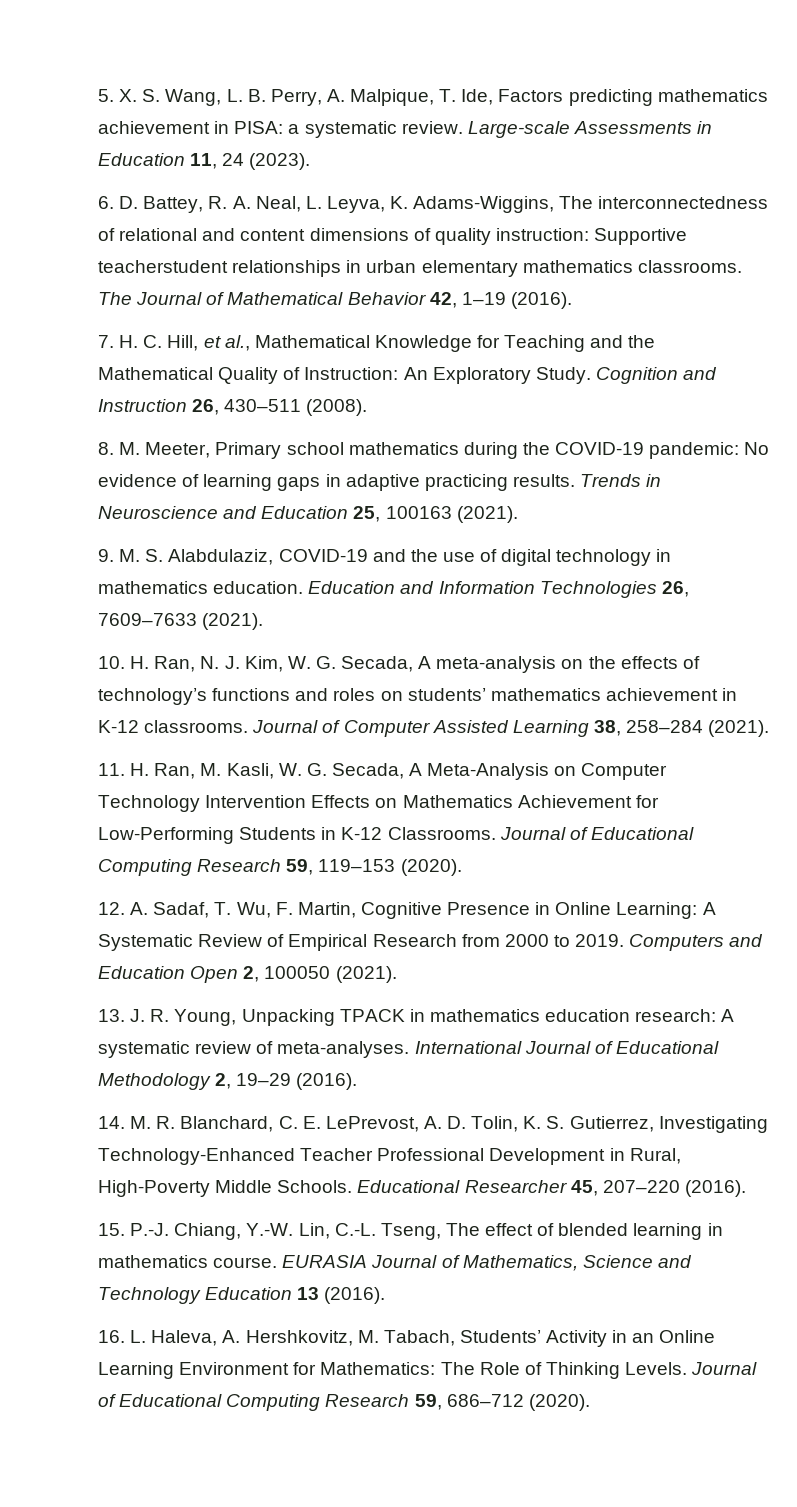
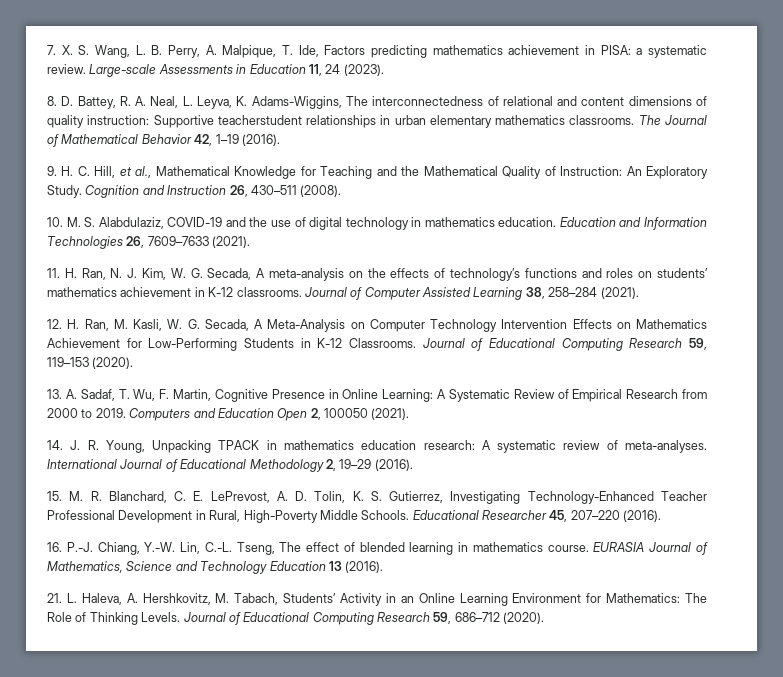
- 5. X. S. Wang, L. B. Perry, A. Malpique, T. Ide, Factors predicting mathematics achievement in PISA: a systematic review.
+ 7. X. S. Wang, L. B. Perry, A. Malpique, T. Ide, Factors predicting mathematics achievement in PISA: a systematic review.
- 6. D. Battey, R. A. Neal, L. Leyva, K. Adams-Wiggins, The interconnectedness of relational and content dimensions of quality instruction: Supportive teacherstudent relationships in urban elementary mathematics classrooms.
+ 8. D. Battey, R. A. Neal, L. Leyva, K. Adams-Wiggins, The interconnectedness of relational and content dimensions of quality instruction: Supportive teacherstudent relationships in urban elementary mathematics classrooms.
- 7. H. C. Hill, et al., Mathematical Knowledge for Teaching and the Mathematical Quality of Instruction: An Exploratory Study.
+ 9. H. C. Hill, et al., Mathematical Knowledge for Teaching and the Mathematical Quality of Instruction: An Exploratory Study.
- 8. M. Meeter, Primary school mathematics during the COVID-19 pandemic: No evidence of learning gaps in adaptive practicing results. Trends in Neuroscience and Education 25, 100163 (2021).
- 9. M. S. Alabdulaziz, COVID-19 and the use of digital technology in mathematics education.
+ 10. M. S. Alabdulaziz, COVID-19 and the use of digital technology in mathematics education.
- 10. H. Ran, N. J. Kim, W. G. Secada, A meta-analysis on the effects of technology’s functions and roles on students’ mathematics achievement in K-12 classrooms.
+ 11. H. Ran, N. J. Kim, W. G. Secada, A meta-analysis on the effects of technology’s functions and roles on students’ mathematics achievement in K-12 classrooms.
- 11. H. Ran, M. Kasli, W. G. Secada, A Meta-Analysis on Computer Technology Intervention Effects on Mathematics Achievement for Low-Performing Students in K-12 Classrooms.
+ 12. H. Ran, M. Kasli, W. G. Secada, A Meta-Analysis on Computer Technology Intervention Effects on Mathematics Achievement for Low-Performing Students in K-12 Classrooms.
- 12. A. Sadaf, T. Wu, F. Martin, Cognitive Presence in Online Learning: A Systematic Review of Empirical Research from 2000 to 2019.
+ 13. A. Sadaf, T. Wu, F. Martin, Cognitive Presence in Online Learning: A Systematic Review of Empirical Research from 2000 to 2019.
- 13. J. R. Young, Unpacking TPACK in mathematics education research: A systematic review of meta-analyses.
+ 14. J. R. Young, Unpacking TPACK in mathematics education research: A systematic review of meta-analyses.
- 14. M. R. Blanchard, C. E. LePrevost, A. D. Tolin, K. S. Gutierrez, Investigating Technology-Enhanced Teacher Professional Development in Rural, High-Poverty Middle Schools.
+ 15. M. R. Blanchard, C. E. LePrevost, A. D. Tolin, K. S. Gutierrez, Investigating Technology-Enhanced Teacher Professional Development in Rural, High-Poverty Middle Schools.
- 15. P.-J. Chiang, Y.-W. Lin, C.-L. Tseng, The effect of blended learning in mathematics course.
+ 16. P.-J. Chiang, Y.-W. Lin, C.-L. Tseng, The effect of blended learning in mathematics course.
- 16. L. Haleva, A. Hershkovitz, M. Tabach, Students’ Activity in an Online Learning Environment for Mathematics: The Role of Thinking Levels.
+ 21. L. Haleva, A. Hershkovitz, M. Tabach, Students’ Activity in an Online Learning Environment for Mathematics: The Role of Thinking Levels.

